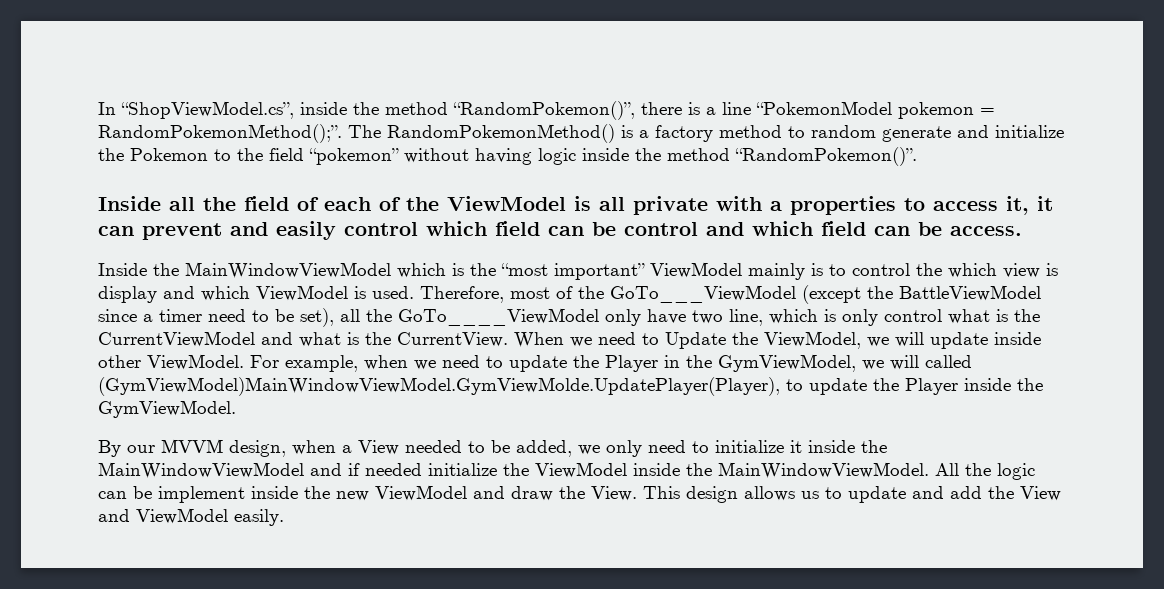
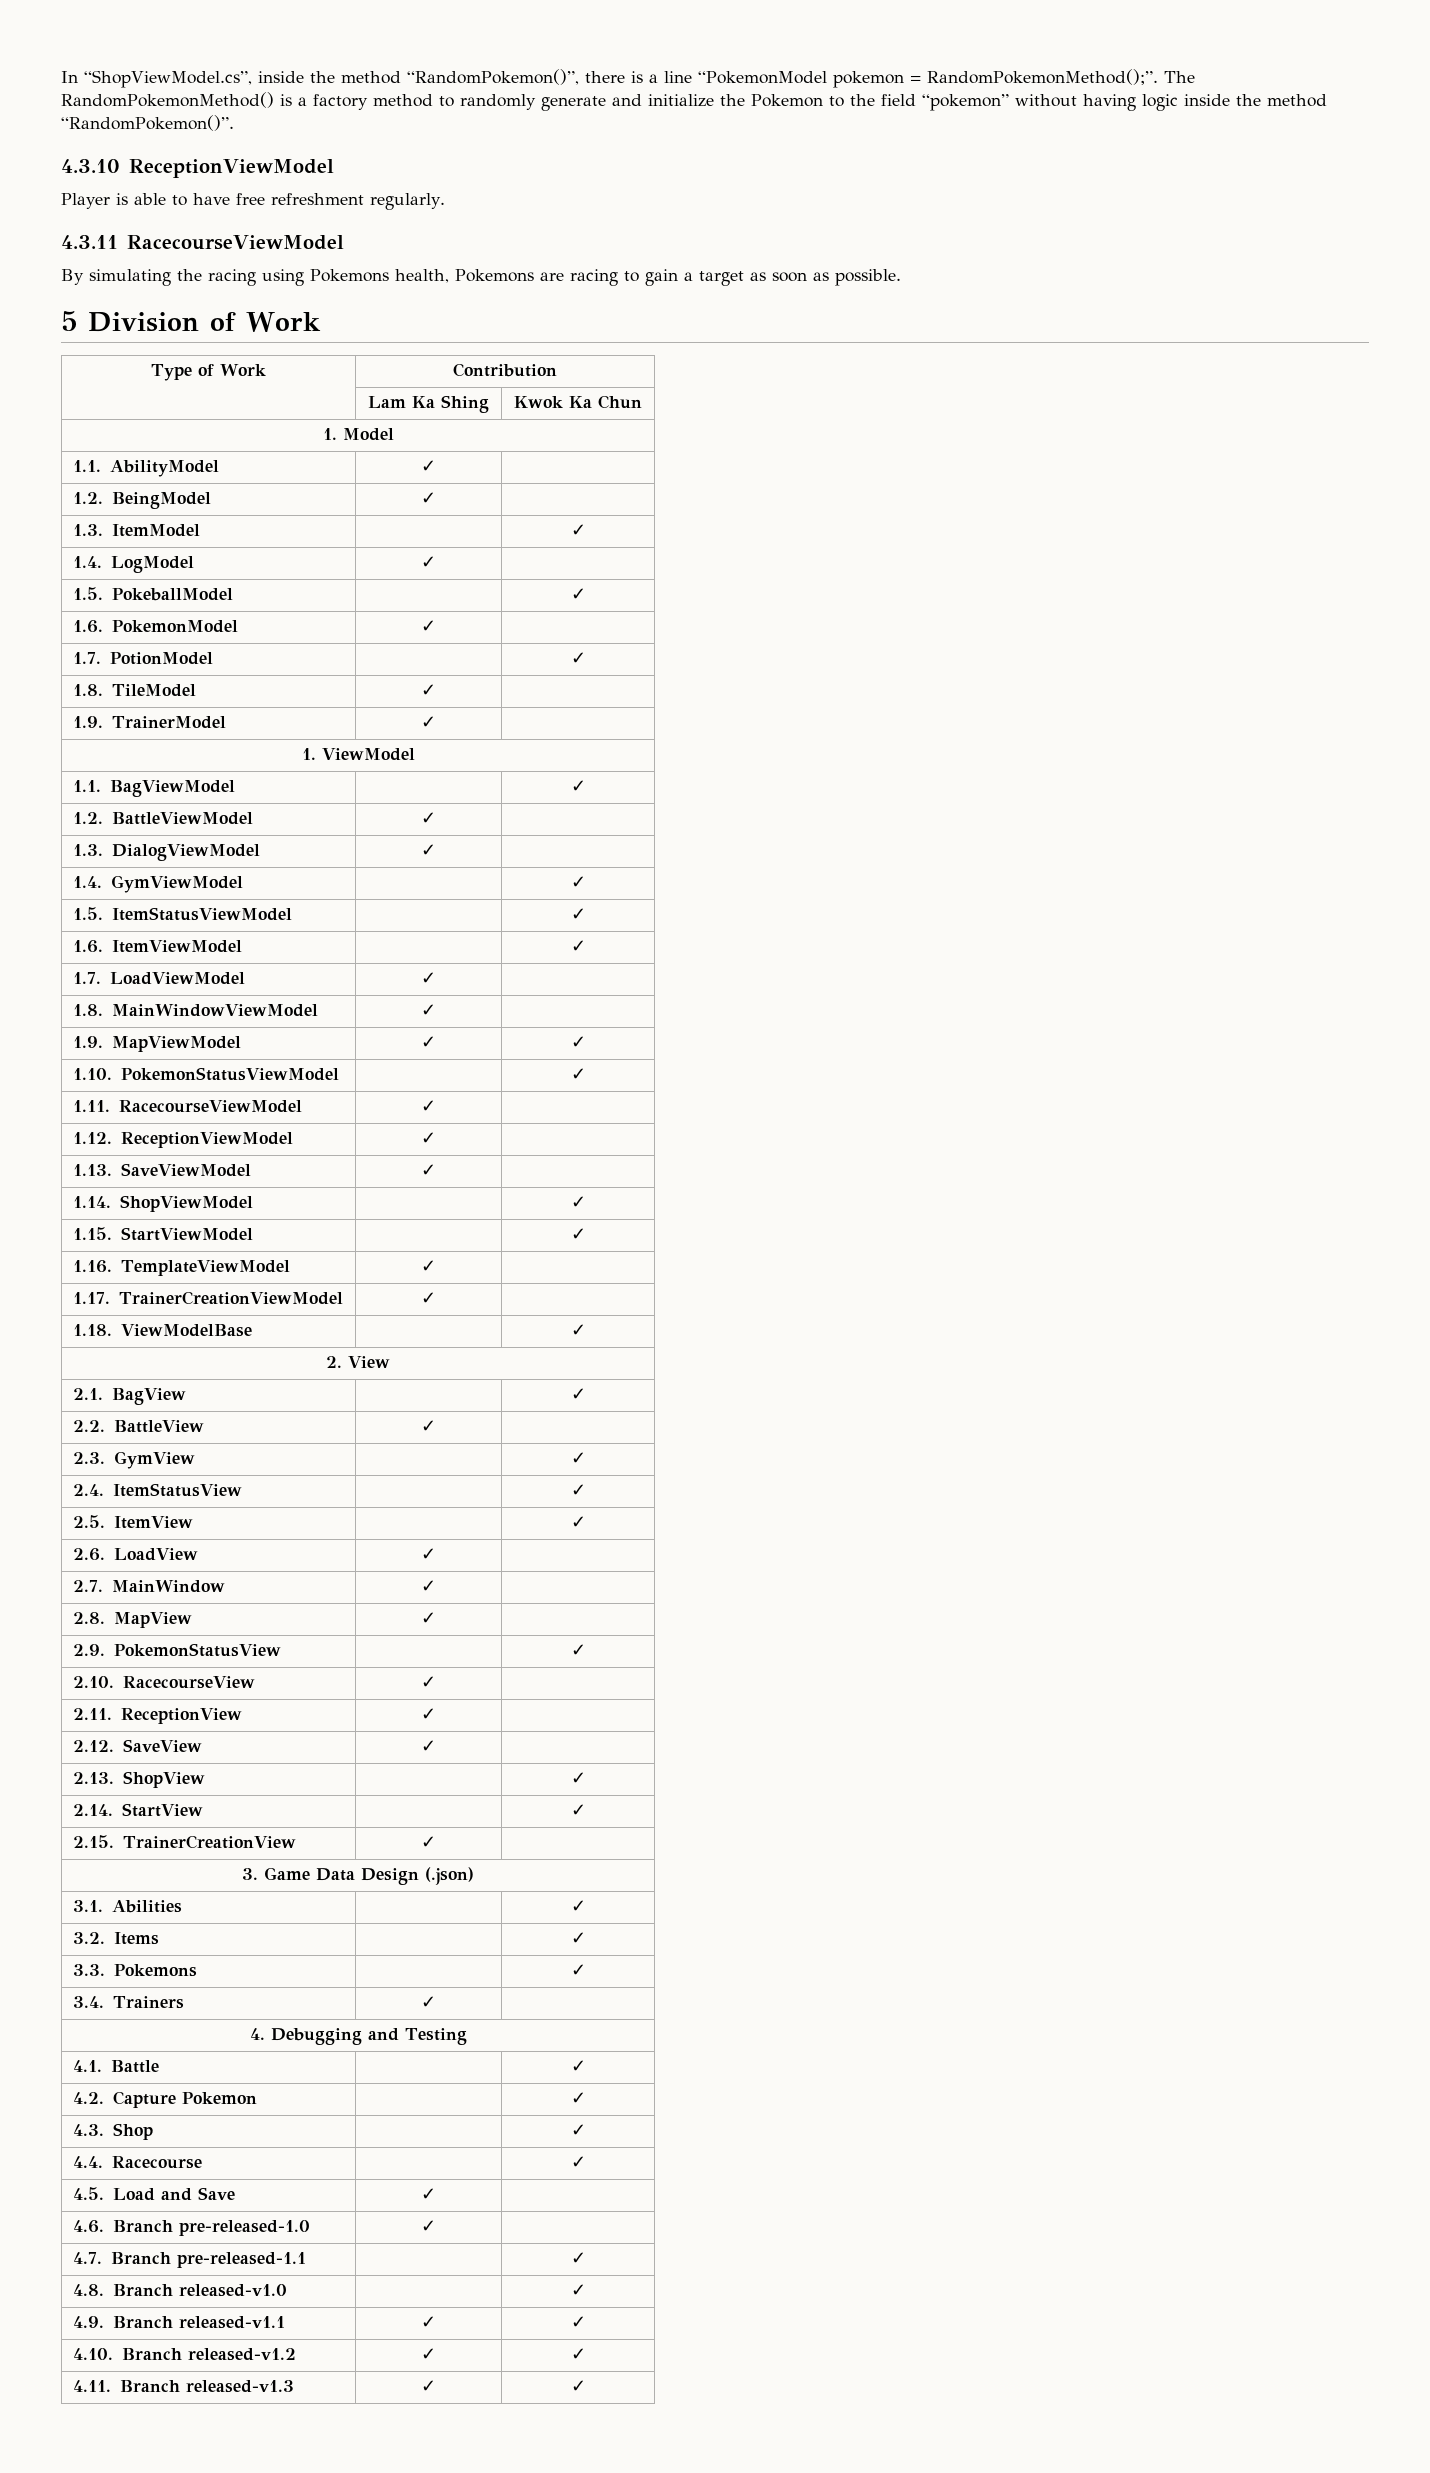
- The RandomPokemonMethod() is a factory method to random generate and initialize the Pokemon to the field “pokemon” without having logic inside the method “RandomPokemon()”.
+ The RandomPokemonMethod() is a factory method to randomly generate and initialize the Pokemon to the field “pokemon” without having logic inside the method “RandomPokemon()”.
- Inside all the field of each of the ViewModel is all private with a properties to access it, it can prevent and easily control which field can be control and which field can be access.
- Inside the MainWindowViewModel which is the “most important” ViewModel mainly is to control the which view is display and which ViewModel is used. Therefore, most of the GoTo___ViewModel (except the BattleViewModel since a timer need to be set), all the GoTo____ViewModel only have two line, which is only control what is the CurrentViewModel and what is the CurrentView. When we need to Update the ViewModel, we will update inside other ViewModel. For example, when we need to update the Player in the GymViewModel, we will called (GymViewModel)MainWindowViewModel.GymViewMolde.UpdatePlayer(Player), to update the Player inside the GymViewModel.
- By our MVVM design, when a View needed to be added, we only need to initialize it inside the MainWindowViewModel and if needed initialize the ViewModel inside the MainWindowViewModel. All the logic can be implement inside the new ViewModel and draw the View. This design allows us to update and add the View and ViewModel easily.
+ 4.3.10 ReceptionViewModel
+ Player is able to have free refreshment regularly.
+ 4.3.11 RacecourseViewModel
+ By simulating the racing using Pokemons health, Pokemons are racing to gain a target as soon as possible.
+ 5 Division of Work
+ Type of Work | Contribution
+ | Lam Ka Shing | Kwok Ka Chun
+ 1. Model
+ 1.1. AbilityModel | ✓ |
+ 1.2. BeingModel | ✓ |
+ 1.3. ItemModel | | ✓
+ 1.4. LogModel | ✓ |
+ 1.5. PokeballModel | | ✓
+ 1.6. PokemonModel | ✓ |
+ 1.7. PotionModel | | ✓
+ 1.8. TileModel | ✓ |
+ 1.9. TrainerModel | ✓ |
+ 1. ViewModel
+ 1.1. BagViewModel | | ✓
+ 1.2. BattleViewModel | ✓ |
+ 1.3. DialogViewModel | ✓ |
+ 1.4. GymViewModel | | ✓
+ 1.5. ItemStatusViewModel | | ✓
+ 1.6. ItemViewModel | | ✓
+ 1.7. LoadViewModel | ✓ |
+ 1.8. MainWindowViewModel | ✓ |
+ 1.9. MapViewModel | ✓ | ✓
+ 1.10. PokemonStatusViewModel | | ✓
+ 1.11. RacecourseViewModel | ✓ |
+ 1.12. ReceptionViewModel | ✓ |
+ 1.13. SaveViewModel | ✓ |
+ 1.14. ShopViewModel | | ✓
+ 1.15. StartViewModel | | ✓
+ 1.16. TemplateViewModel | ✓ |
+ 1.17. TrainerCreationViewModel | ✓ |
+ 1.18. ViewModelBase | | ✓
+ 2. View
+ 2.1. BagView | | ✓
+ 2.2. BattleView | ✓ |
+ 2.3. GymView | | ✓
+ 2.4. ItemStatusView | | ✓
+ 2.5. ItemView | | ✓
+ 2.6. LoadView | ✓ |
+ 2.7. MainWindow | ✓ |
+ 2.8. MapView | ✓ |
+ 2.9. PokemonStatusView | | ✓
+ 2.10. RacecourseView | ✓ |
+ 2.11. ReceptionView | ✓ |
+ 2.12. SaveView | ✓ |
+ 2.13. ShopView | | ✓
+ 2.14. StartView | | ✓
+ 2.15. TrainerCreationView | ✓ |
+ 3. Game Data Design (.json)
+ 3.1. Abilities | | ✓
+ 3.2. Items | | ✓
+ 3.3. Pokemons | | ✓
+ 3.4. Trainers | ✓ |
+ 4. Debugging and Testing
+ 4.1. Battle | | ✓
+ 4.2. Capture Pokemon | | ✓
+ 4.3. Shop | | ✓
+ 4.4. Racecourse | | ✓
+ 4.5. Load and Save | ✓ |
+ 4.6. Branch pre-released-1.0 | ✓ |
+ 4.7. Branch pre-released-1.1 | | ✓
+ 4.8. Branch released-v1.0 | | ✓
+ 4.9. Branch released-v1.1 | ✓ | ✓
+ 4.10. Branch released-v1.2 | ✓ | ✓
+ 4.11. Branch released-v1.3 | ✓ | ✓

